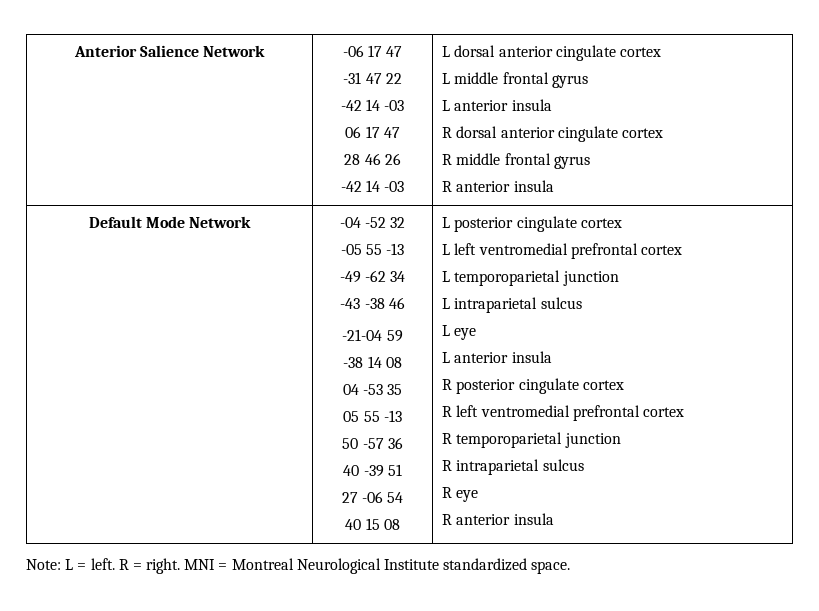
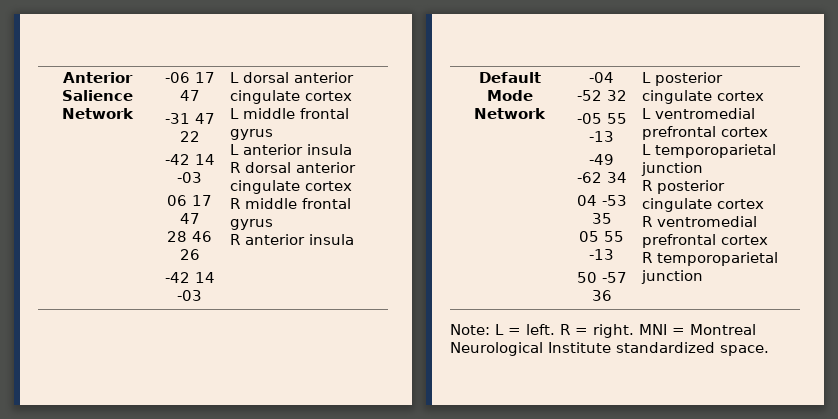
- -43 -38 46
- -21-04 59
- -38 14 08
- 40 -39 51
- 27 -06 54
- 40 15 08
- L left ventromedial prefrontal cortex
+ L ventromedial prefrontal cortex
- L intraparietal sulcus
- L eye
- L anterior insula
- R left ventromedial prefrontal cortex
+ R ventromedial prefrontal cortex
- R intraparietal sulcus
- R eye
- R anterior insula

